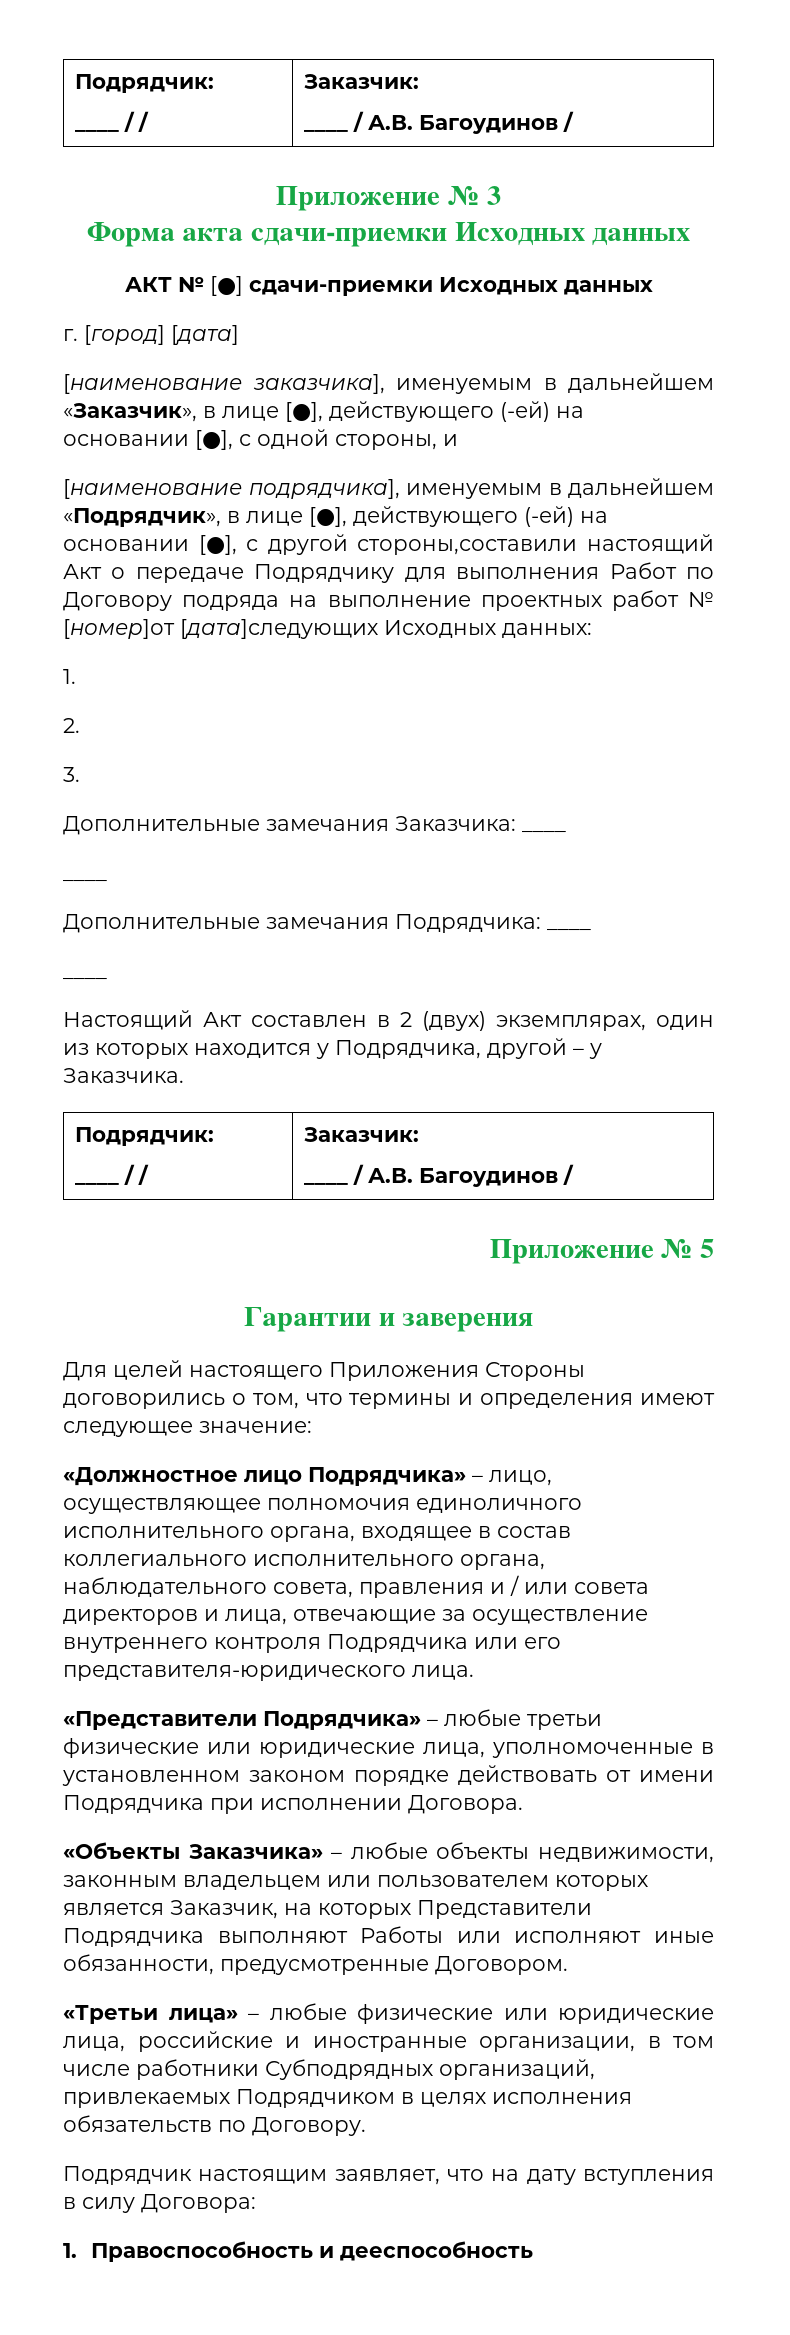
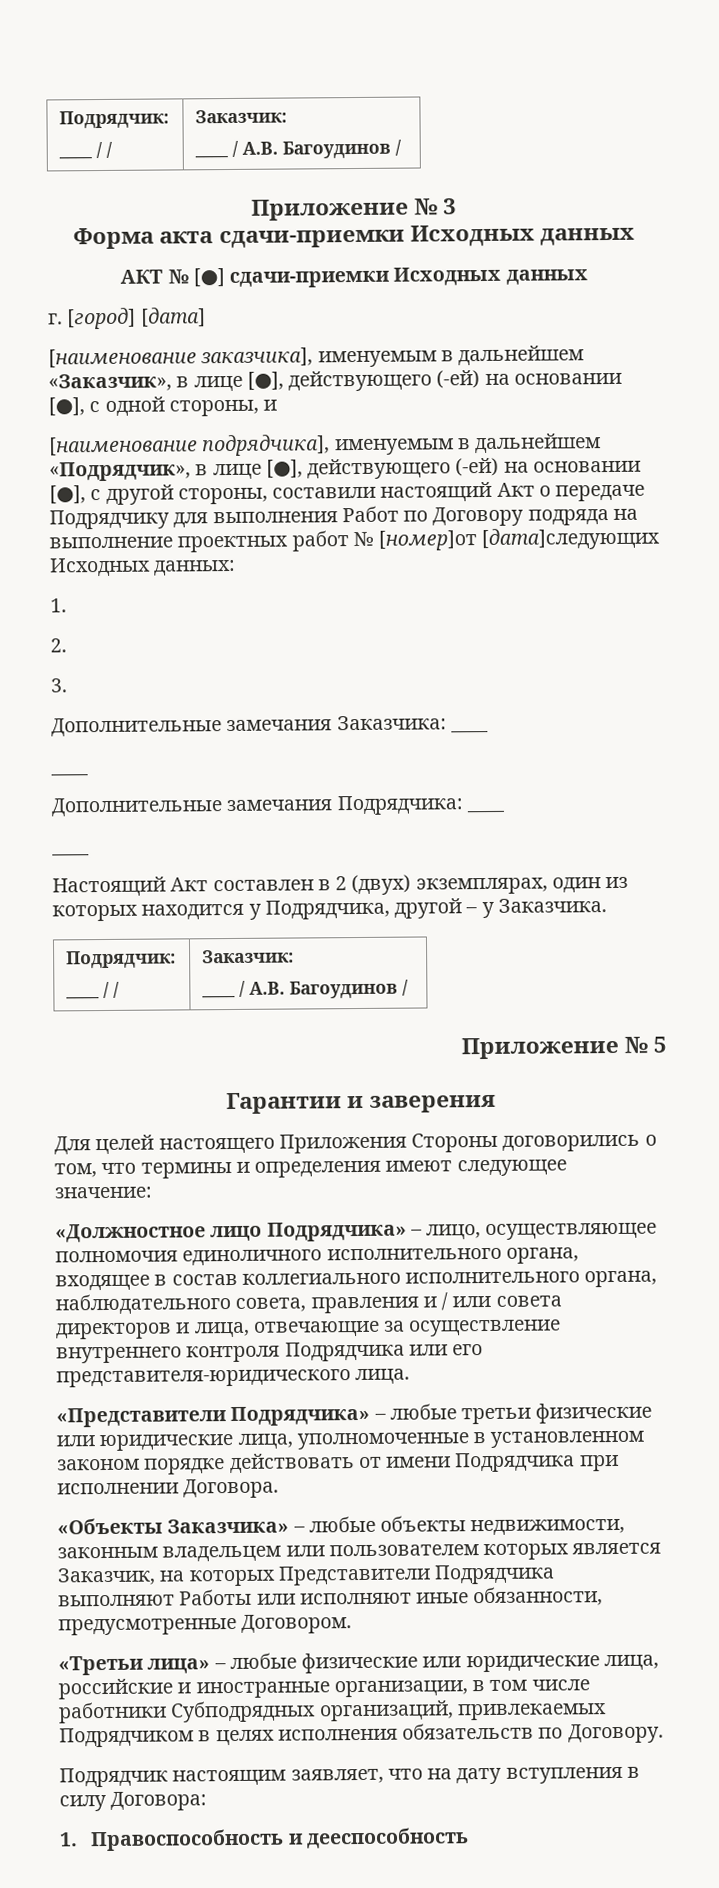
- [наименование подрядчика], именуемым в дальнейшем «Подрядчик», в лице [●], действующего (-ей) на основании [●], с другой стороны,составили настоящий Акт о передаче Подрядчику для выполнения Работ по Договору подряда на выполнение проектных работ № [номер]от [дата]следующих Исходных данных:
+ [наименование подрядчика], именуемым в дальнейшем «Подрядчик», в лице [●], действующего (-ей) на основании [●], с другой стороны, составили настоящий Акт о передаче Подрядчику для выполнения Работ по Договору подряда на выполнение проектных работ № [номер]от [дата]следующих Исходных данных:

